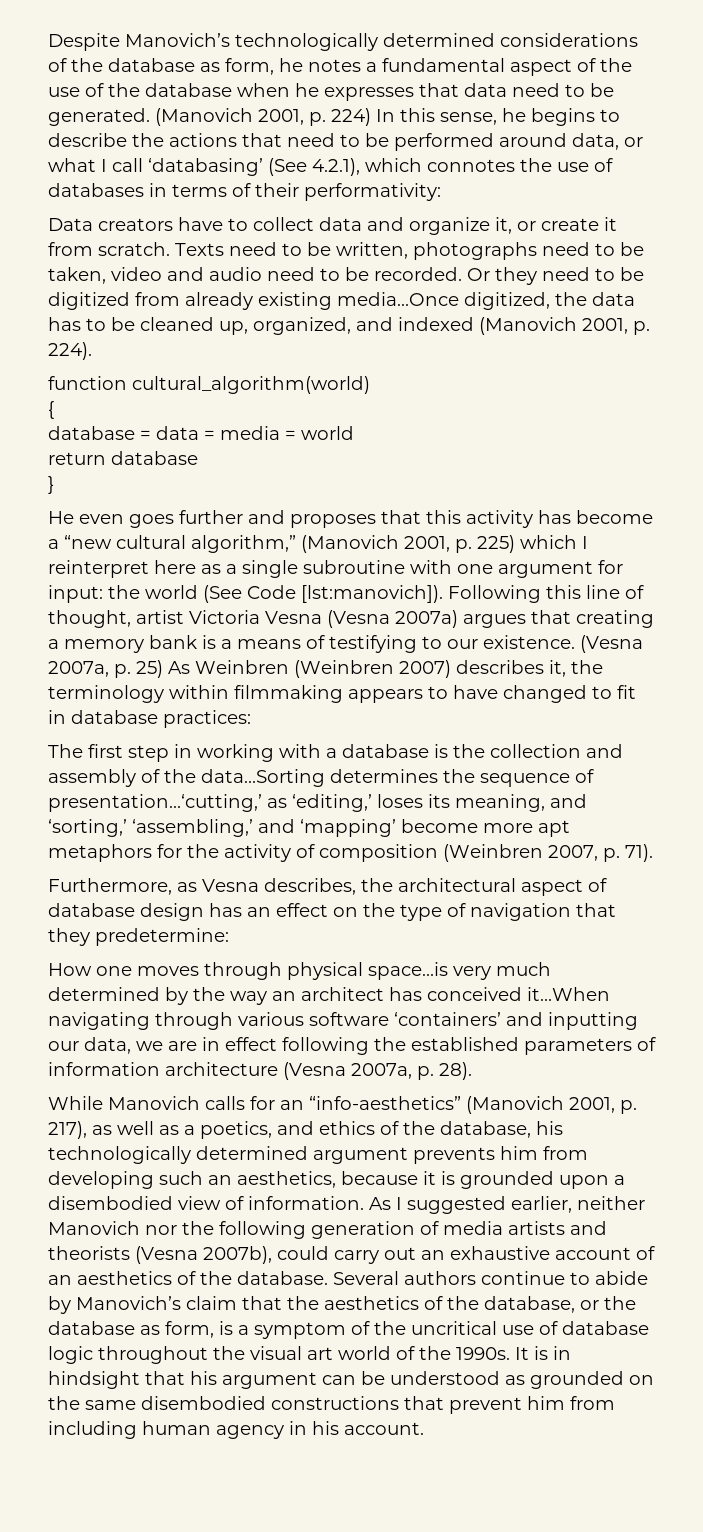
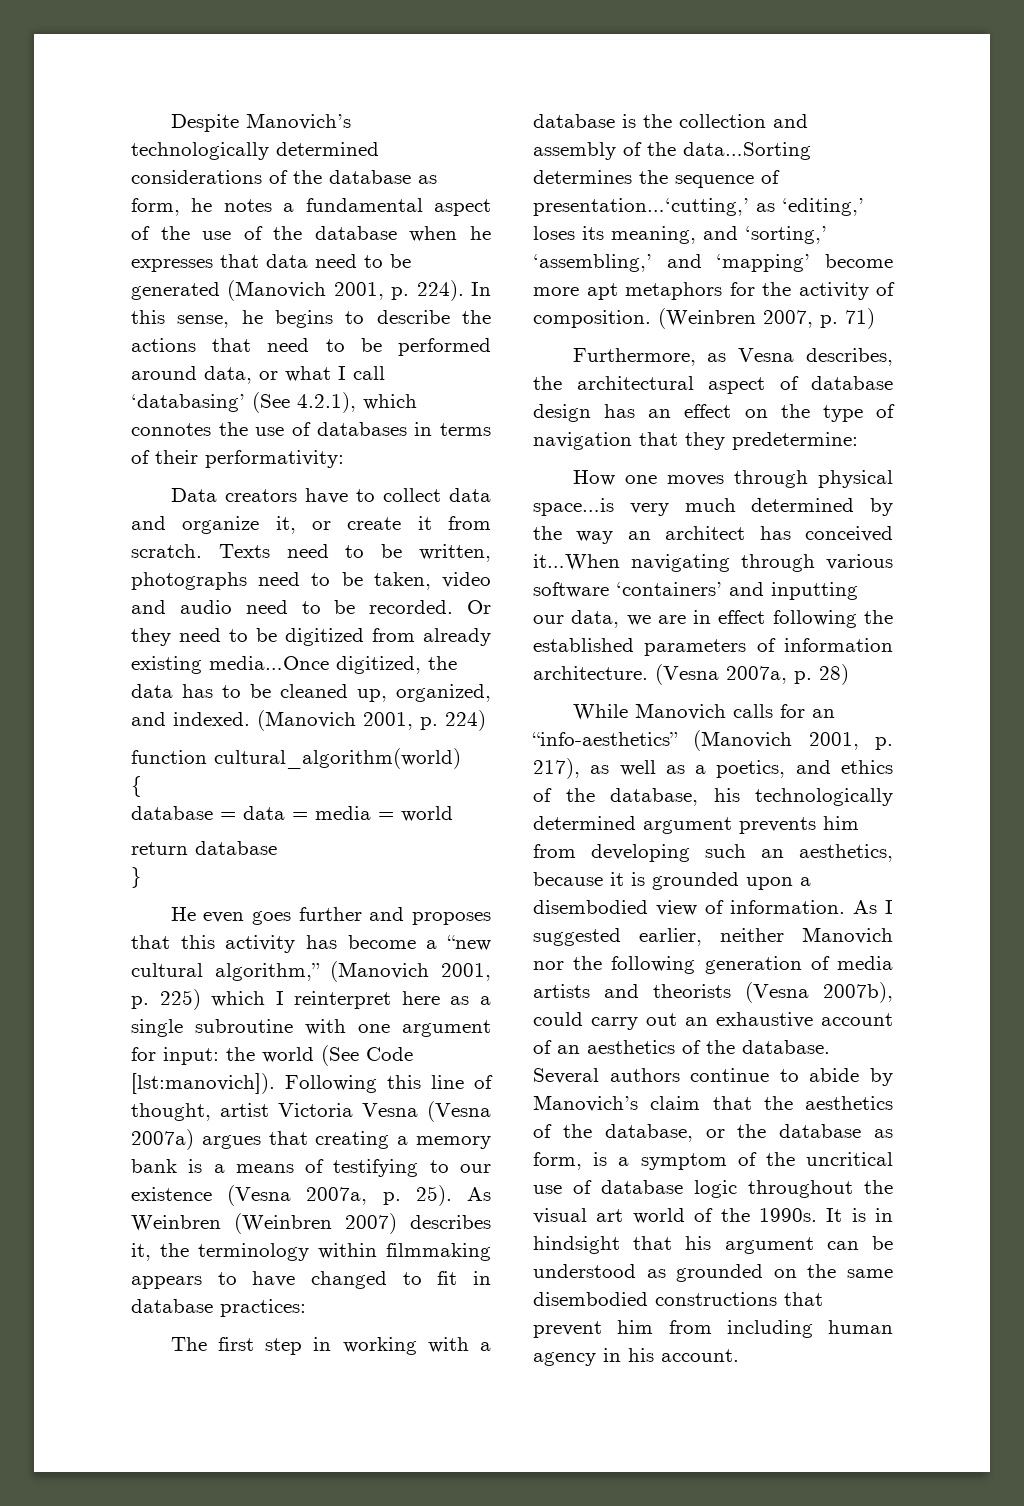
- Despite Manovich’s technologically determined considerations of the database as form, he notes a fundamental aspect of the use of the database when he expresses that data need to be generated. (Manovich 2001, p. 224) In this sense, he begins to describe the actions that need to be performed around data, or what I call ‘databasing’ (See 4.2.1), which connotes the use of databases in terms of their performativity:
+ Despite Manovich’s technologically determined considerations of the database as form, he notes a fundamental aspect of the use of the database when he expresses that data need to be generated (Manovich 2001, p. 224). In this sense, he begins to describe the actions that need to be performed around data, or what I call ‘databasing’ (See 4.2.1), which connotes the use of databases in terms of their performativity:
- Or they need to be digitized from already existing media…Once digitized, the data has to be cleaned up, organized, and indexed (Manovich 2001, p. 224).
+ Or they need to be digitized from already existing media…Once digitized, the data has to be cleaned up, organized, and indexed. (Manovich 2001, p. 224)
- Following this line of thought, artist Victoria Vesna (Vesna 2007a) argues that creating a memory bank is a means of testifying to our existence. (Vesna 2007a, p. 25) As Weinbren (Weinbren 2007) describes it, the terminology within filmmaking appears to have changed to fit in database practices:
+ Following this line of thought, artist Victoria Vesna (Vesna 2007a) argues that creating a memory bank is a means of testifying to our existence (Vesna 2007a, p. 25). As Weinbren (Weinbren 2007) describes it, the terminology within filmmaking appears to have changed to fit in database practices:
- The first step in working with a database is the collection and assembly of the data…Sorting determines the sequence of presentation…‘cutting,’ as ‘editing,’ loses its meaning, and ‘sorting,’ ‘assembling,’ and ‘mapping’ become more apt metaphors for the activity of composition (Weinbren 2007, p. 71).
+ The first step in working with a database is the collection and assembly of the data…Sorting determines the sequence of presentation…‘cutting,’ as ‘editing,’ loses its meaning, and ‘sorting,’ ‘assembling,’ and ‘mapping’ become more apt metaphors for the activity of composition. (Weinbren 2007, p. 71)
- How one moves through physical space…is very much determined by the way an architect has conceived it…When navigating through various software ‘containers’ and inputting our data, we are in effect following the established parameters of information architecture (Vesna 2007a, p. 28).
+ How one moves through physical space…is very much determined by the way an architect has conceived it…When navigating through various software ‘containers’ and inputting our data, we are in effect following the established parameters of information architecture. (Vesna 2007a, p. 28)

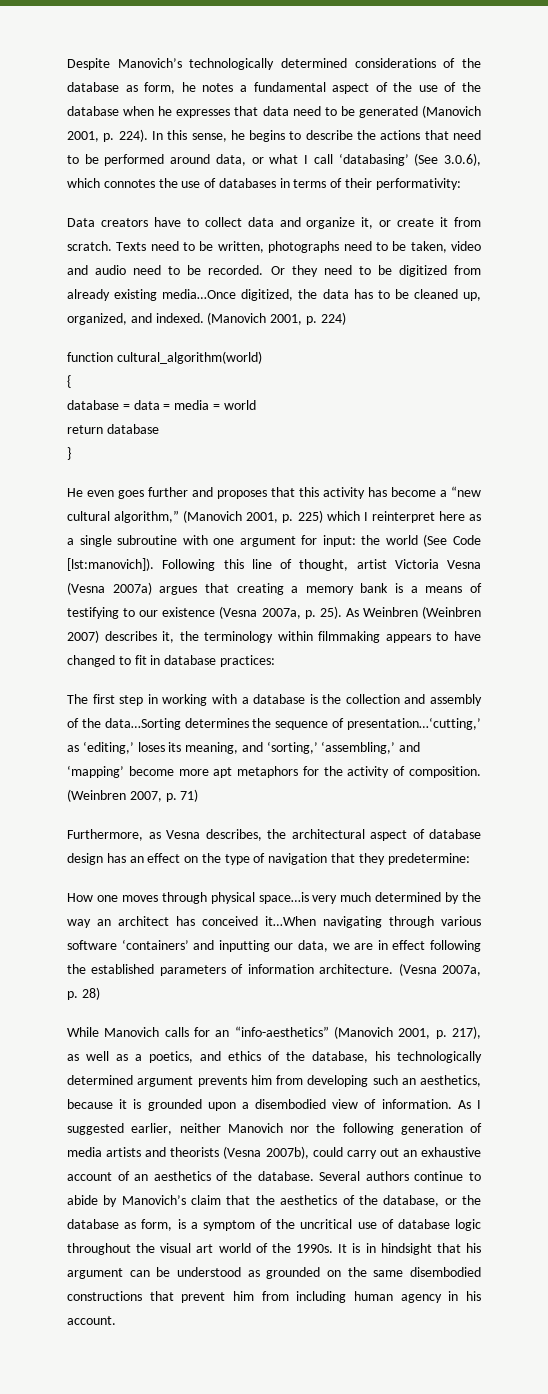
- In this sense, he begins to describe the actions that need to be performed around data, or what I call ‘databasing’ (See 4.2.1), which connotes the use of databases in terms of their performativity:
+ In this sense, he begins to describe the actions that need to be performed around data, or what I call ‘databasing’ (See 3.0.6), which connotes the use of databases in terms of their performativity:

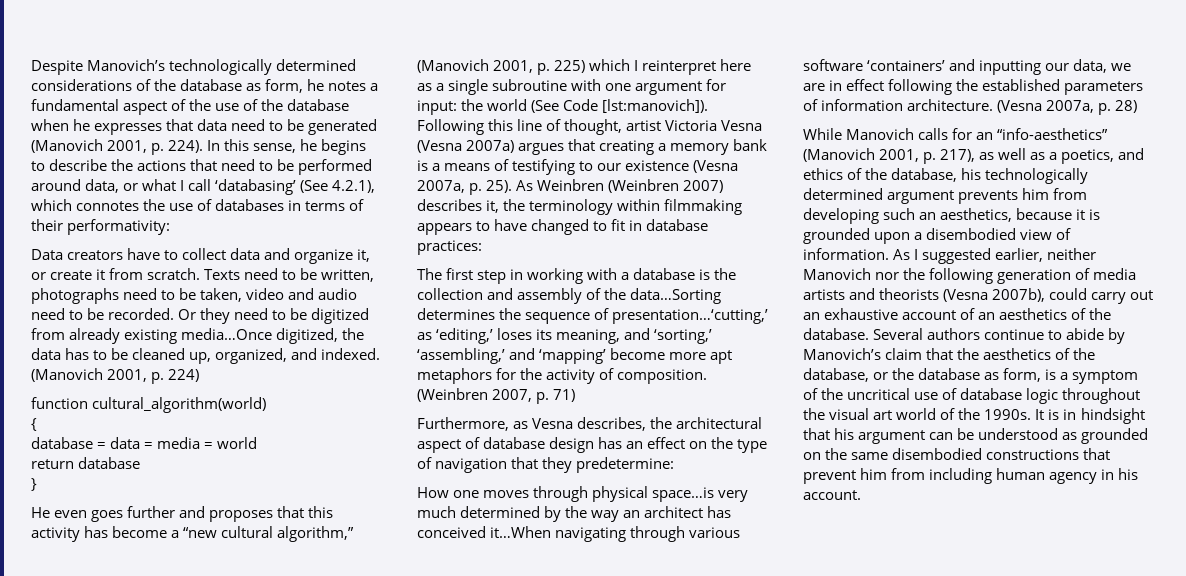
- In this sense, he begins to describe the actions that need to be performed around data, or what I call ‘databasing’ (See 3.0.6), which connotes the use of databases in terms of their performativity:
+ In this sense, he begins to describe the actions that need to be performed around data, or what I call ‘databasing’ (See 4.2.1), which connotes the use of databases in terms of their performativity:

